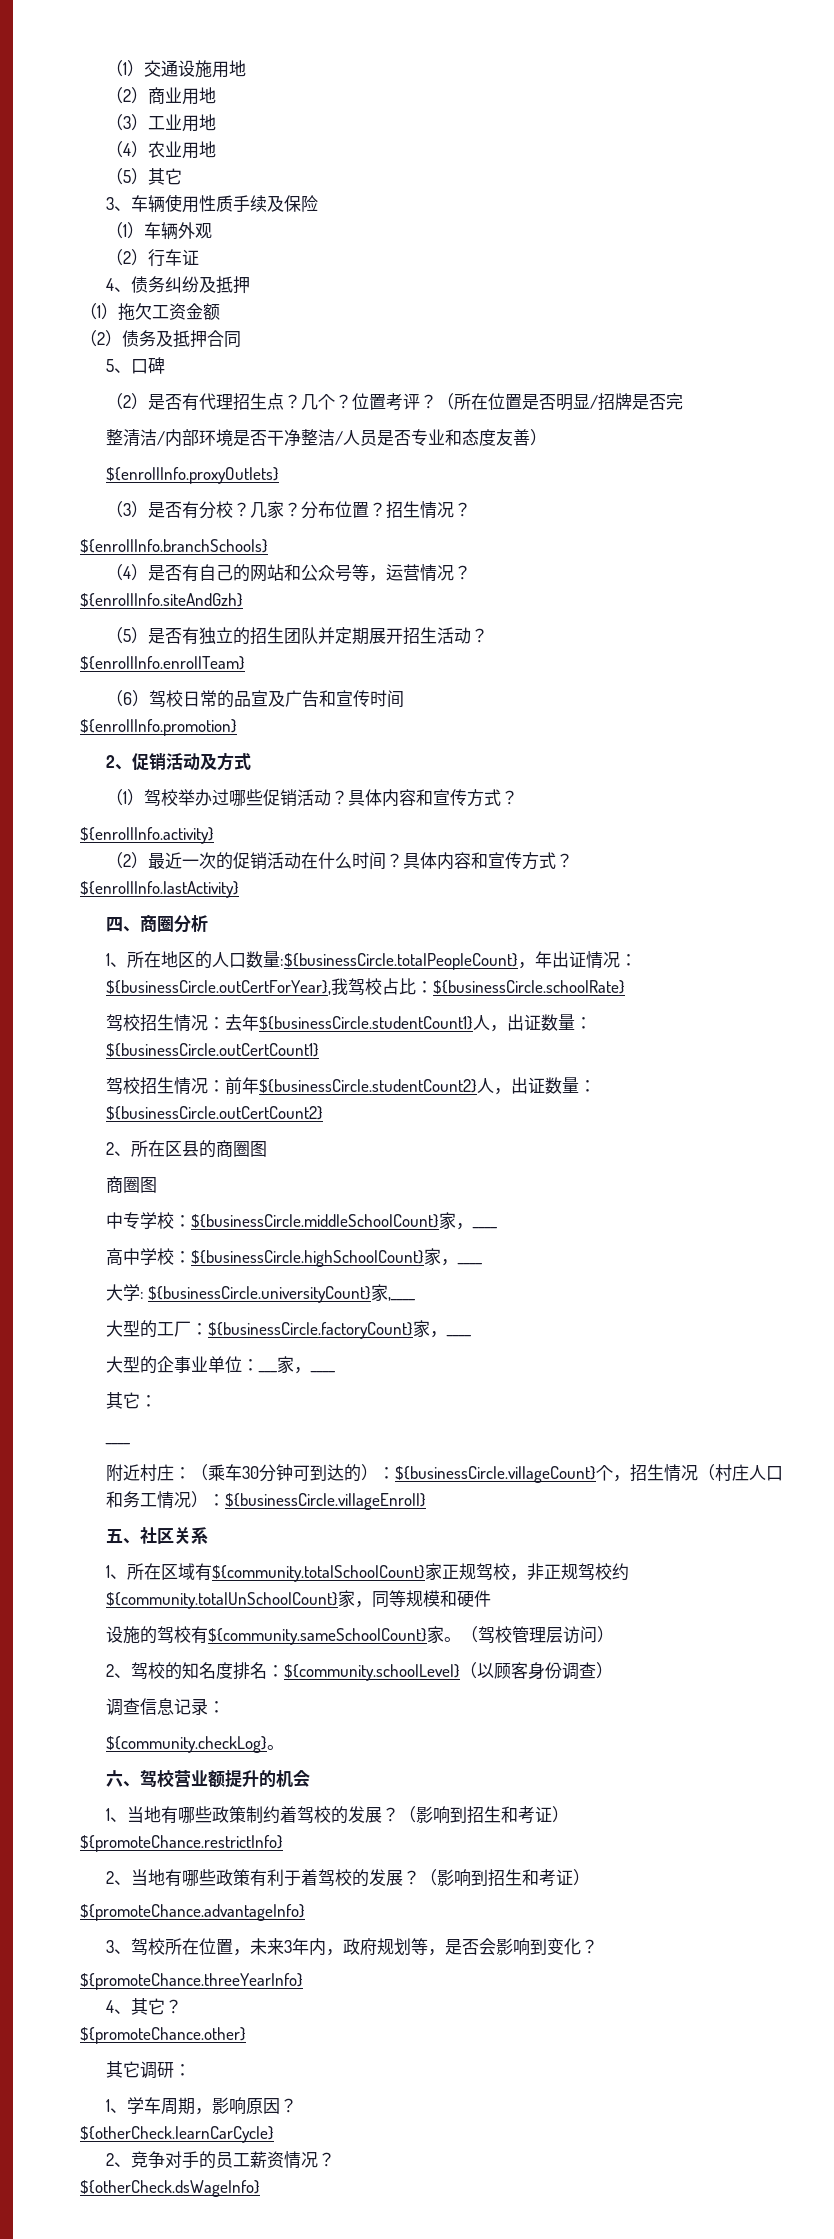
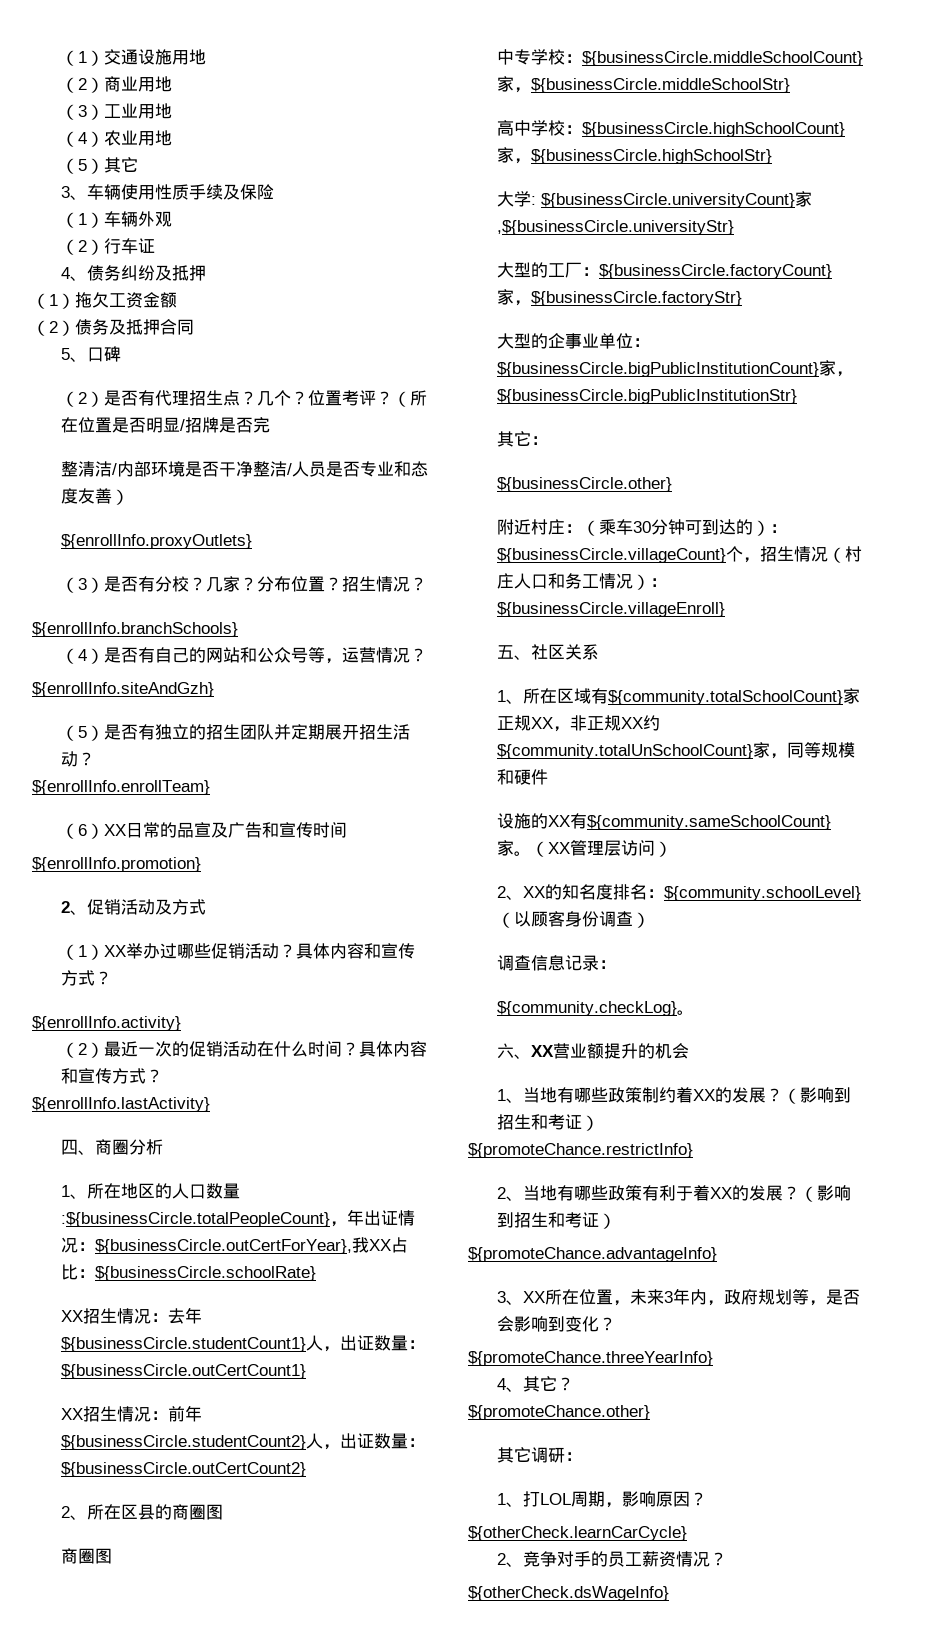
- （6）驾校日常的品宣及广告和宣传时间
+ （6）XX日常的品宣及广告和宣传时间
- （1）驾校举办过哪些促销活动？
+ （1）XX举办过哪些促销活动？
- 1、所在地区的人口数量:${businessCircle.totalPeopleCount}，年出证情况：${businessCircle.outCertForYear},我驾校占比：${businessCircle.schoolRate}
+ 1、所在地区的人口数量:${businessCircle.totalPeopleCount}，年出证情况：${businessCircle.outCertForYear},我XX占比：${businessCircle.schoolRate}
- 驾校招生情况：去年${businessCircle.studentCount1}人，出证数量：${businessCircle.outCertCount1}
+ XX招生情况：去年${businessCircle.studentCount1}人，出证数量：${businessCircle.outCertCount1}
- 驾校招生情况：前年${businessCircle.studentCount2}人，出证数量：${businessCircle.outCertCount2}
+ XX招生情况：前年${businessCircle.studentCount2}人，出证数量：${businessCircle.outCertCount2}
- 中专学校：${businessCircle.middleSchoolCount}家，____
+ 中专学校：${businessCircle.middleSchoolCount}家，${businessCircle.middleSchoolStr}
- 高中学校：${businessCircle.highSchoolCount}家，____
+ 高中学校：${businessCircle.highSchoolCount}家，${businessCircle.highSchoolStr}
- 大学: ${businessCircle.universityCount}家,____
+ 大学: ${businessCircle.universityCount}家,${businessCircle.universityStr}
- 大型的工厂：${businessCircle.factoryCount}家，____
+ 大型的工厂：${businessCircle.factoryCount}家，${businessCircle.factoryStr}
- 大型的企事业单位：___家，____
+ 大型的企事业单位：${businessCircle.bigPublicInstitutionCount}家，${businessCircle.bigPublicInstitutionStr}
  其它：
- ____
+ ${businessCircle.other}
- 1、所在区域有${community.totalSchoolCount}家正规驾校，非正规驾校约${community.totalUnSchoolCount}家，同等规模和硬件
+ 1、所在区域有${community.totalSchoolCount}家正规XX，非正规XX约${community.totalUnSchoolCount}家，同等规模和硬件
- 设施的驾校有${community.sameSchoolCount}家。
+ 设施的XX有${community.sameSchoolCount}家。
- （驾校管理层访问）
+ （XX管理层访问）
- 2、驾校的知名度排名：${community.schoolLevel}（以顾客身份调查）
+ 2、XX的知名度排名：${community.schoolLevel}（以顾客身份调查）
- 六、驾校营业额提升的机会
+ 六、XX营业额提升的机会
- 1、当地有哪些政策制约着驾校的发展？
+ 1、当地有哪些政策制约着XX的发展？
- 2、当地有哪些政策有利于着驾校的发展？
+ 2、当地有哪些政策有利于着XX的发展？
- 3、驾校所在位置，未来3年内，政府规划等，是否会影响到变化？
+ 3、XX所在位置，未来3年内，政府规划等，是否会影响到变化？
- 1、学车周期，影响原因？
+ 1、打LOL周期，影响原因？

